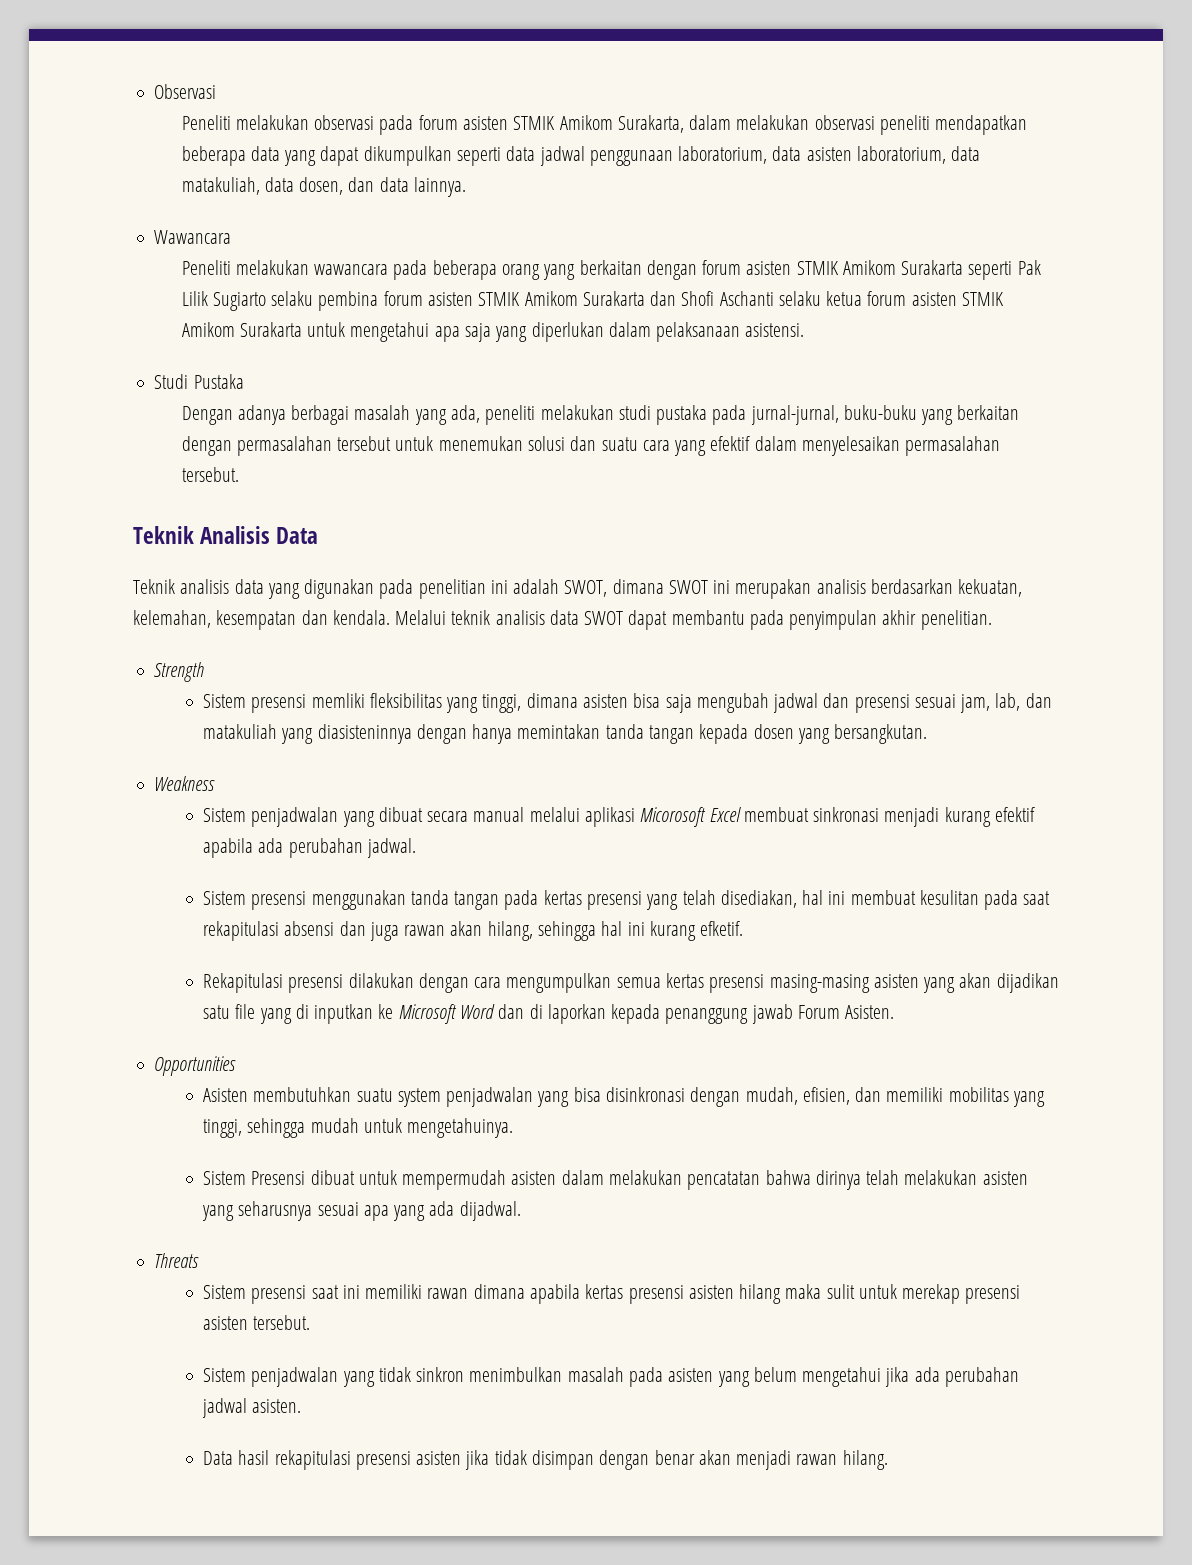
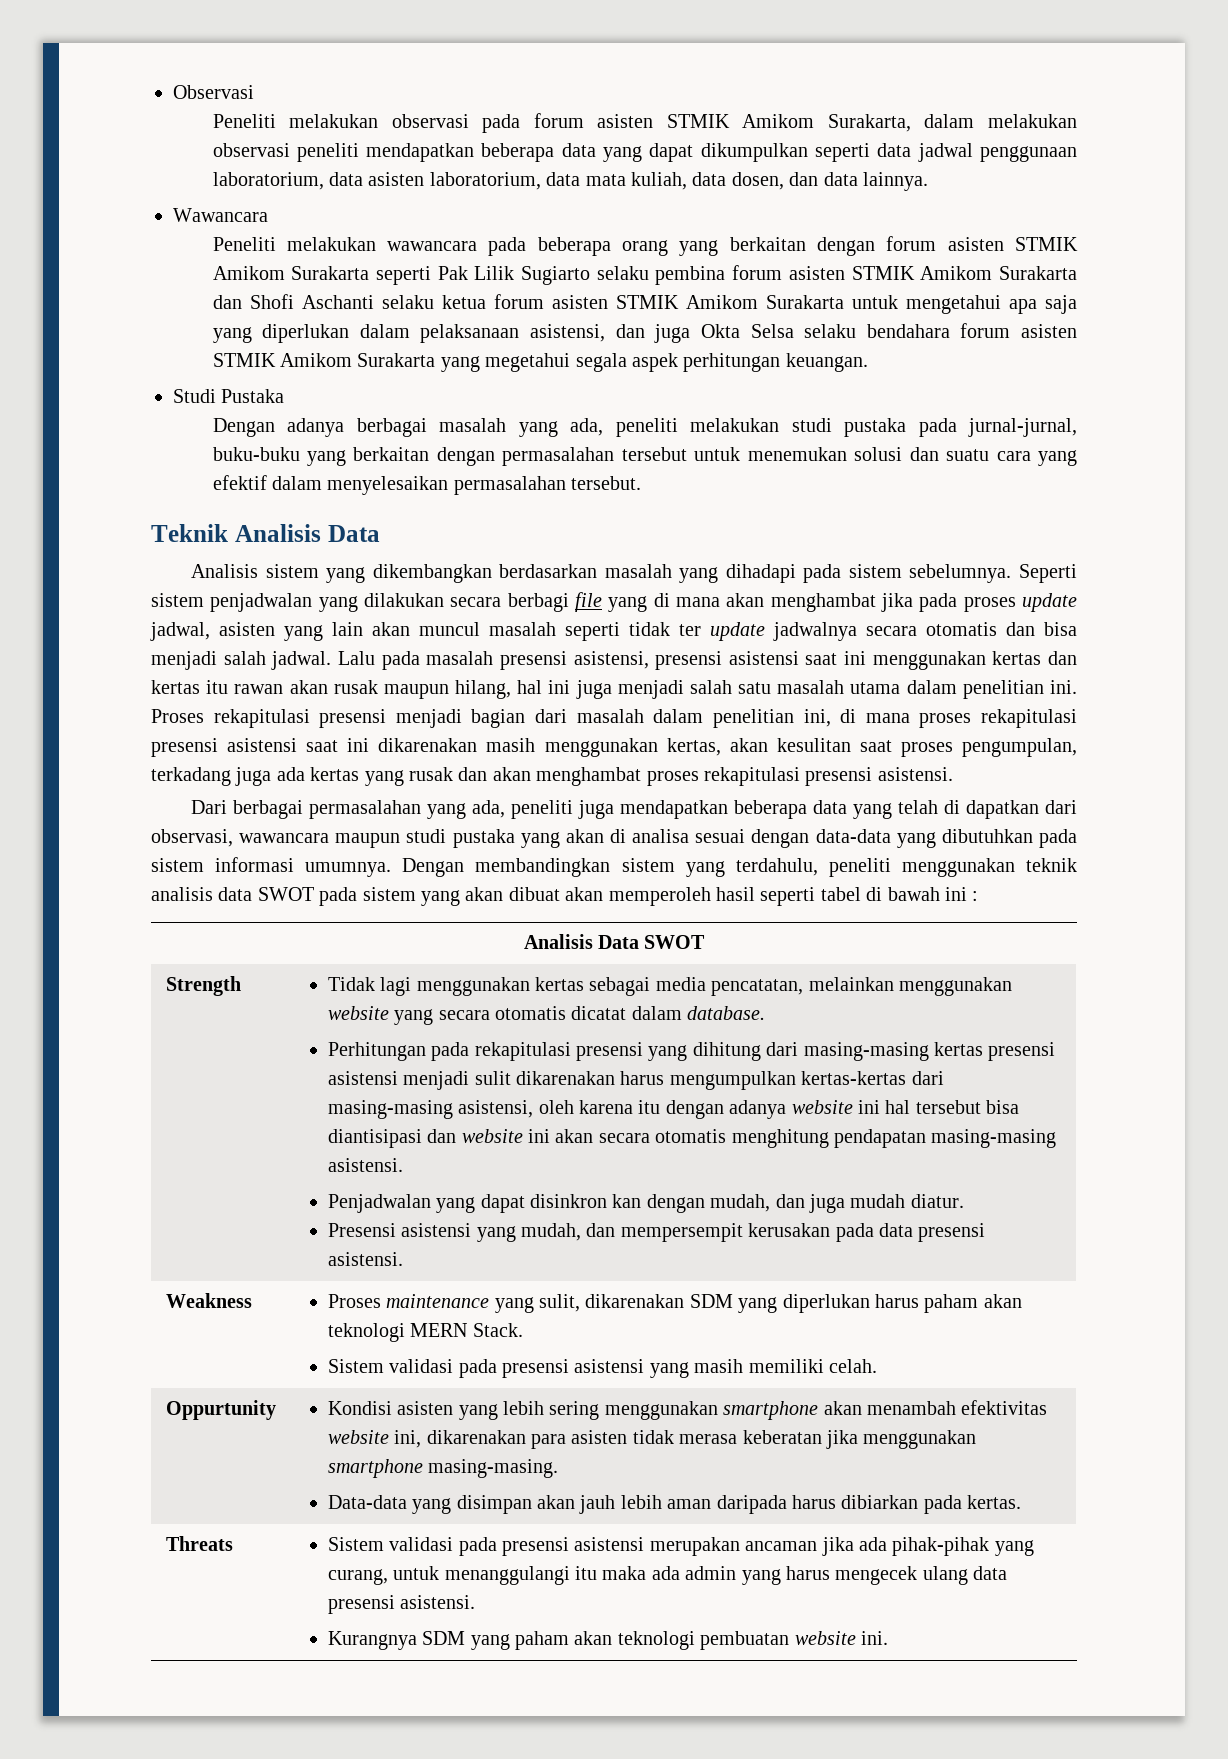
- Peneliti melakukan observasi pada forum asisten STMIK Amikom Surakarta, dalam melakukan observasi peneliti mendapatkan beberapa data yang dapat dikumpulkan seperti data jadwal penggunaan laboratorium, data asisten laboratorium, data matakuliah, data dosen, dan data lainnya.
+ Peneliti melakukan observasi pada forum asisten STMIK Amikom Surakarta, dalam melakukan observasi peneliti mendapatkan beberapa data yang dapat dikumpulkan seperti data jadwal penggunaan laboratorium, data asisten laboratorium, data mata kuliah, data dosen, dan data lainnya.
- Peneliti melakukan wawancara pada beberapa orang yang berkaitan dengan forum asisten STMIK Amikom Surakarta seperti Pak Lilik Sugiarto selaku pembina forum asisten STMIK Amikom Surakarta dan Shofi Aschanti selaku ketua forum asisten STMIK Amikom Surakarta untuk mengetahui apa saja yang diperlukan dalam pelaksanaan asistensi.
+ Peneliti melakukan wawancara pada beberapa orang yang berkaitan dengan forum asisten STMIK Amikom Surakarta seperti Pak Lilik Sugiarto selaku pembina forum asisten STMIK Amikom Surakarta dan Shofi Aschanti selaku ketua forum asisten STMIK Amikom Surakarta untuk mengetahui apa saja yang diperlukan dalam pelaksanaan asistensi, dan juga Okta Selsa selaku bendahara forum asisten STMIK Amikom Surakarta yang megetahui segala aspek perhitungan keuangan.
- Teknik analisis data yang digunakan pada penelitian ini adalah SWOT, dimana SWOT ini merupakan analisis berdasarkan kekuatan, kelemahan, kesempatan dan kendala. Melalui teknik analisis data SWOT dapat membantu pada penyimpulan akhir penelitian.
- Strength
- Sistem presensi memliki fleksibilitas yang tinggi, dimana asisten bisa saja mengubah jadwal dan presensi sesuai jam, lab, dan matakuliah yang diasisteninnya dengan hanya memintakan tanda tangan kepada dosen yang bersangkutan.
- Weakness
- Sistem penjadwalan yang dibuat secara manual melalui aplikasi Micorosoft Excel membuat sinkronasi menjadi kurang efektif apabila ada perubahan jadwal.
- Sistem presensi menggunakan tanda tangan pada kertas presensi yang telah disediakan, hal ini membuat kesulitan pada saat rekapitulasi absensi dan juga rawan akan hilang, sehingga hal ini kurang efketif.
- Rekapitulasi presensi dilakukan dengan cara mengumpulkan semua kertas presensi masing-masing asisten yang akan dijadikan satu file yang di inputkan ke Microsoft Word dan di laporkan kepada penanggung jawab Forum Asisten.
- Opportunities
- Asisten membutuhkan suatu system penjadwalan yang bisa disinkronasi dengan mudah, efisien, dan memiliki mobilitas yang tinggi, sehingga mudah untuk mengetahuinya.
- Sistem Presensi dibuat untuk mempermudah asisten dalam melakukan pencatatan bahwa dirinya telah melakukan asisten yang seharusnya sesuai apa yang ada dijadwal.
- Threats
- Sistem presensi saat ini memiliki rawan dimana apabila kertas presensi asisten hilang maka sulit untuk merekap presensi asisten tersebut.
- Sistem penjadwalan yang tidak sinkron menimbulkan masalah pada asisten yang belum mengetahui jika ada perubahan jadwal asisten.
- Data hasil rekapitulasi presensi asisten jika tidak disimpan dengan benar akan menjadi rawan hilang.
+ Analisis sistem yang dikembangkan berdasarkan masalah yang dihadapi pada sistem sebelumnya. Seperti sistem penjadwalan yang dilakukan secara berbagi file yang di mana akan menghambat jika pada proses update jadwal, asisten yang lain akan muncul masalah seperti tidak ter update jadwalnya secara otomatis dan bisa menjadi salah jadwal. Lalu pada masalah presensi asistensi, presensi asistensi saat ini menggunakan kertas dan kertas itu rawan akan rusak maupun hilang, hal ini juga menjadi salah satu masalah utama dalam penelitian ini. Proses rekapitulasi presensi menjadi bagian dari masalah dalam penelitian ini, di mana proses rekapitulasi presensi asistensi saat ini dikarenakan masih menggunakan kertas, akan kesulitan saat proses pengumpulan, terkadang juga ada kertas yang rusak dan akan menghambat proses rekapitulasi presensi asistensi.
+ Dari berbagai permasalahan yang ada, peneliti juga mendapatkan beberapa data yang telah di dapatkan dari observasi, wawancara maupun studi pustaka yang akan di analisa sesuai dengan data-data yang dibutuhkan pada sistem informasi umumnya. Dengan membandingkan sistem yang terdahulu, peneliti menggunakan teknik analisis data SWOT pada sistem yang akan dibuat akan memperoleh hasil seperti tabel di bawah ini :
+ Analisis Data SWOT
+ Strength | Tidak lagi menggunakan kertas sebagai media pencatatan, melainkan menggunakan website yang secara otomatis dicatat dalam database.
+ Perhitungan pada rekapitulasi presensi yang dihitung dari masing-masing kertas presensi asistensi menjadi sulit dikarenakan harus mengumpulkan kertas-kertas dari masing-masing asistensi, oleh karena itu dengan adanya website ini hal tersebut bisa diantisipasi dan website ini akan secara otomatis menghitung pendapatan masing-masing asistensi.
+ Penjadwalan yang dapat disinkron kan dengan mudah, dan juga mudah diatur.
+ Presensi asistensi yang mudah, dan mempersempit kerusakan pada data presensi asistensi.
+ Weakness | Proses maintenance yang sulit, dikarenakan SDM yang diperlukan harus paham akan teknologi MERN Stack.
+ Sistem validasi pada presensi asistensi yang masih memiliki celah.
+ Oppurtunity | Kondisi asisten yang lebih sering menggunakan smartphone akan menambah efektivitas website ini, dikarenakan para asisten tidak merasa keberatan jika menggunakan smartphone masing-masing.
+ Data-data yang disimpan akan jauh lebih aman daripada harus dibiarkan pada kertas.
+ Threats | Sistem validasi pada presensi asistensi merupakan ancaman jika ada pihak-pihak yang curang, untuk menanggulangi itu maka ada admin yang harus mengecek ulang data presensi asistensi.
+ Kurangnya SDM yang paham akan teknologi pembuatan website ini.

